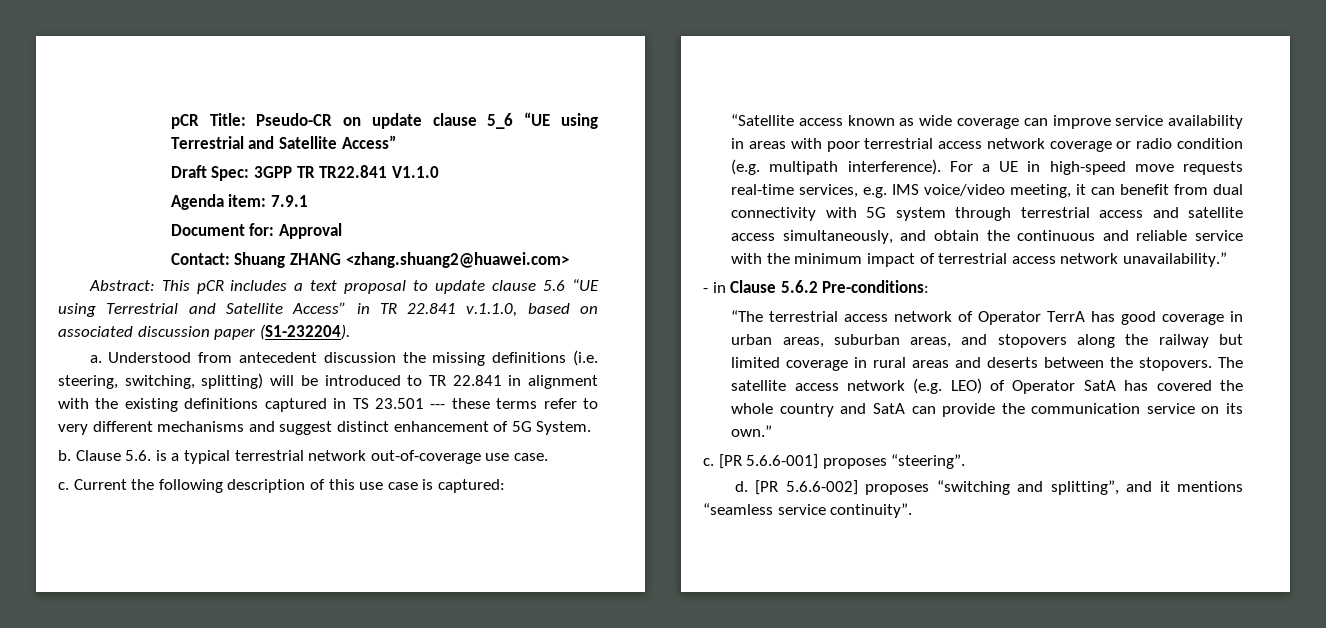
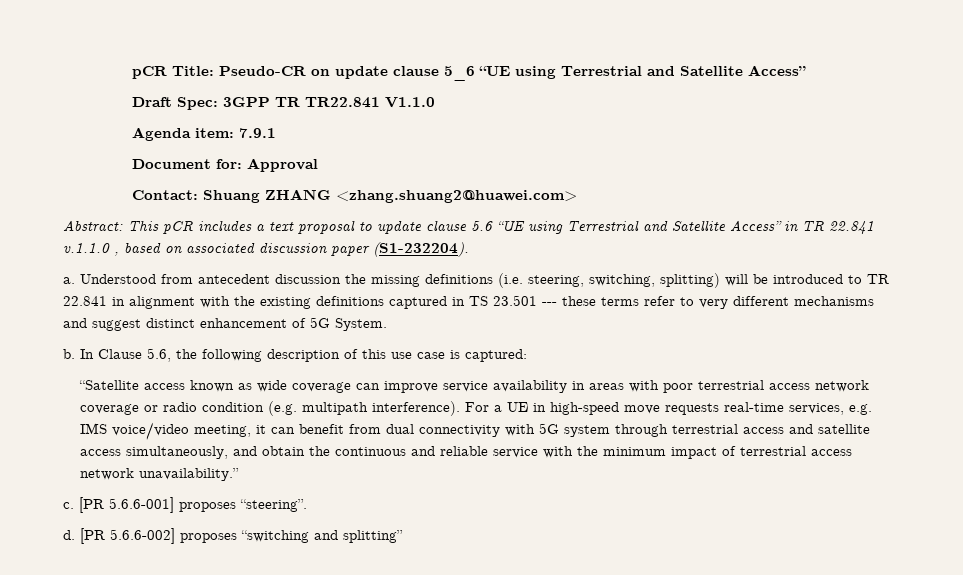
- Abstract: This pCR includes a text proposal to update clause 5.6 “UE using Terrestrial and Satellite Access” in TR 22.841 v.1.1.0, based on associated discussion paper (S1-232204).
+ Abstract: This pCR includes a text proposal to update clause 5.6 “UE using Terrestrial and Satellite Access” in TR 22.841 v.1.1.0 , based on associated discussion paper (S1-232204).
- Clause 5.6. is a typical terrestrial network out-of-coverage use case.
- c. Current the following description of this use case is captured:
+ In Clause 5.6, the following description of this use case is captured:
- - in Clause 5.6.2 Pre-conditions:
- “The terrestrial access network of Operator TerrA has good coverage in urban areas, suburban areas, and stopovers along the railway but limited coverage in rural areas and deserts between the stopovers. The satellite access network (e.g. LEO) of Operator SatA has covered the whole country and SatA can provide the communication service on its own.”
- [PR 5.6.6-002] proposes “switching and splitting”, and it mentions “seamless service continuity”.
+ [PR 5.6.6-002] proposes “switching and splitting”

